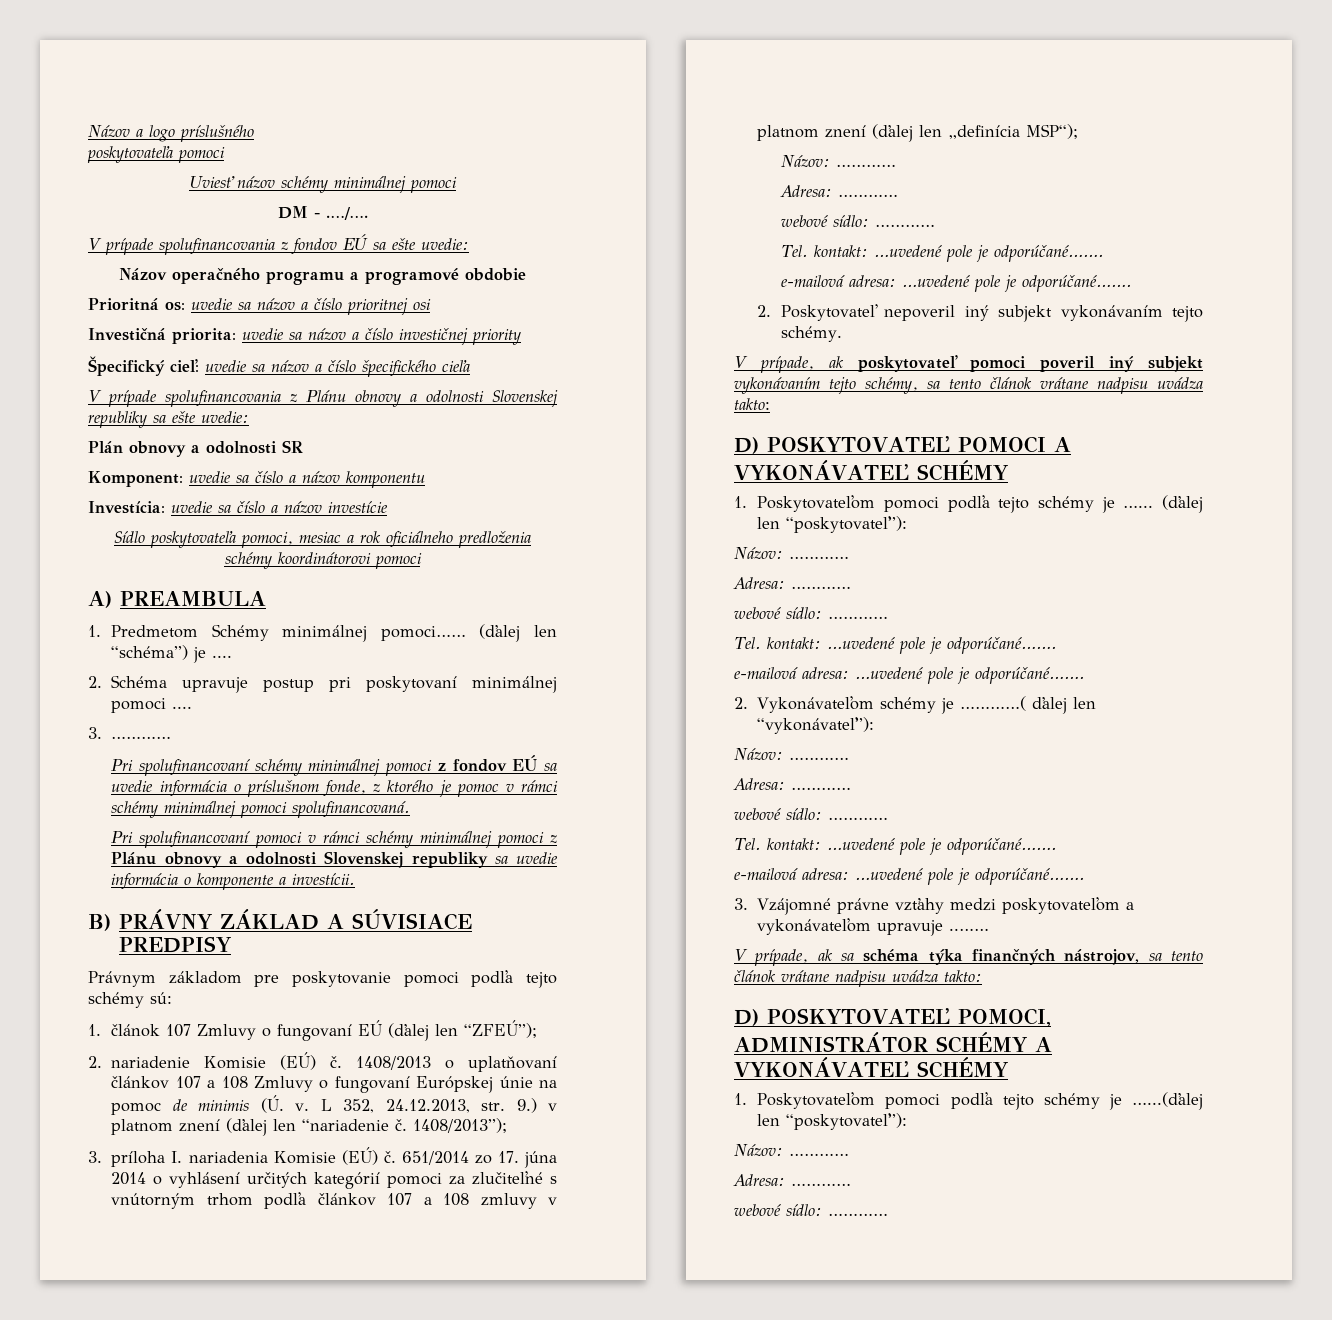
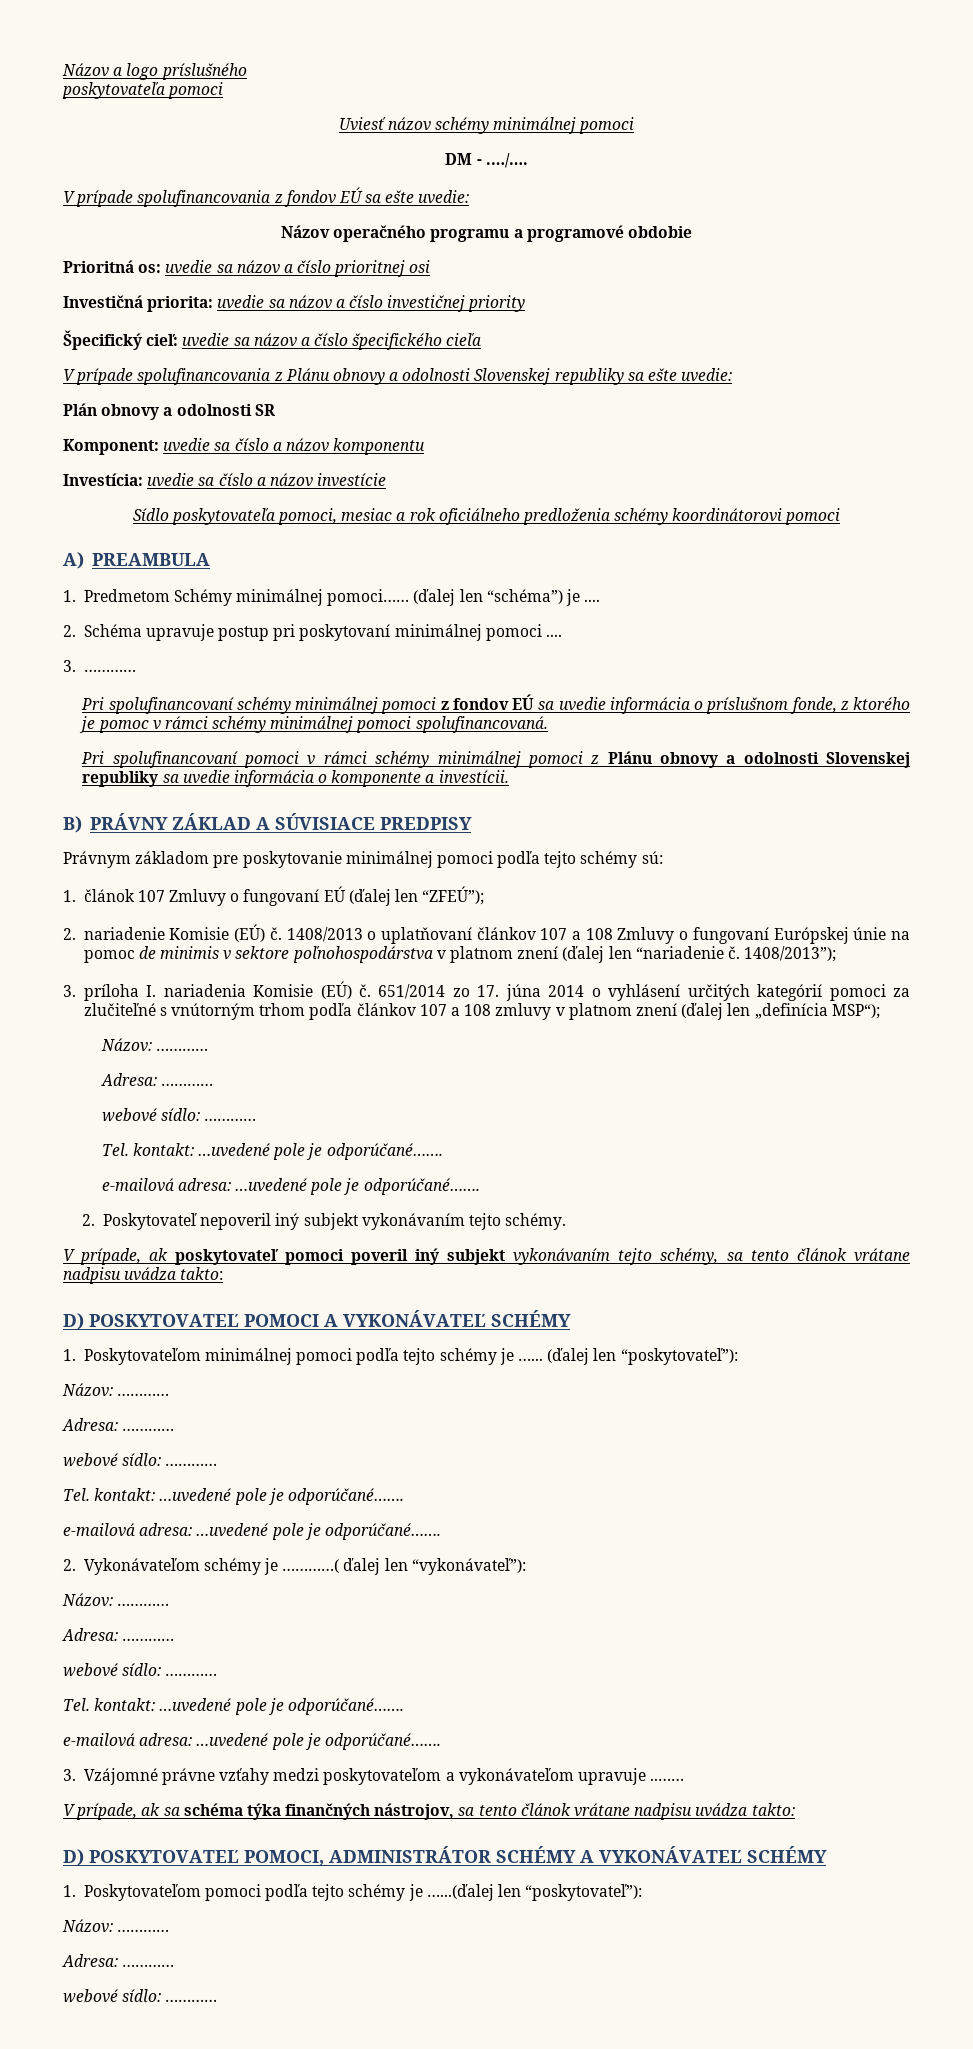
- Právnym základom pre poskytovanie pomoci podľa tejto schémy sú:
+ Právnym základom pre poskytovanie minimálnej pomoci podľa tejto schémy sú:
- 1408/2013 o uplatňovaní článkov 107 a 108 Zmluvy o fungovaní Európskej únie na pomoc de minimis (Ú. v. L 352, 24.12.2013, str. 9.) v platnom znení (ďalej len “nariadenie č.
+ 1408/2013 o uplatňovaní článkov 107 a 108 Zmluvy o fungovaní Európskej únie na pomoc de minimis v sektore poľnohospodárstva v platnom znení (ďalej len “nariadenie č.
- 1. Poskytovateľom pomoci podľa tejto schémy je …...
+ 1. Poskytovateľom minimálnej pomoci podľa tejto schémy je …...

